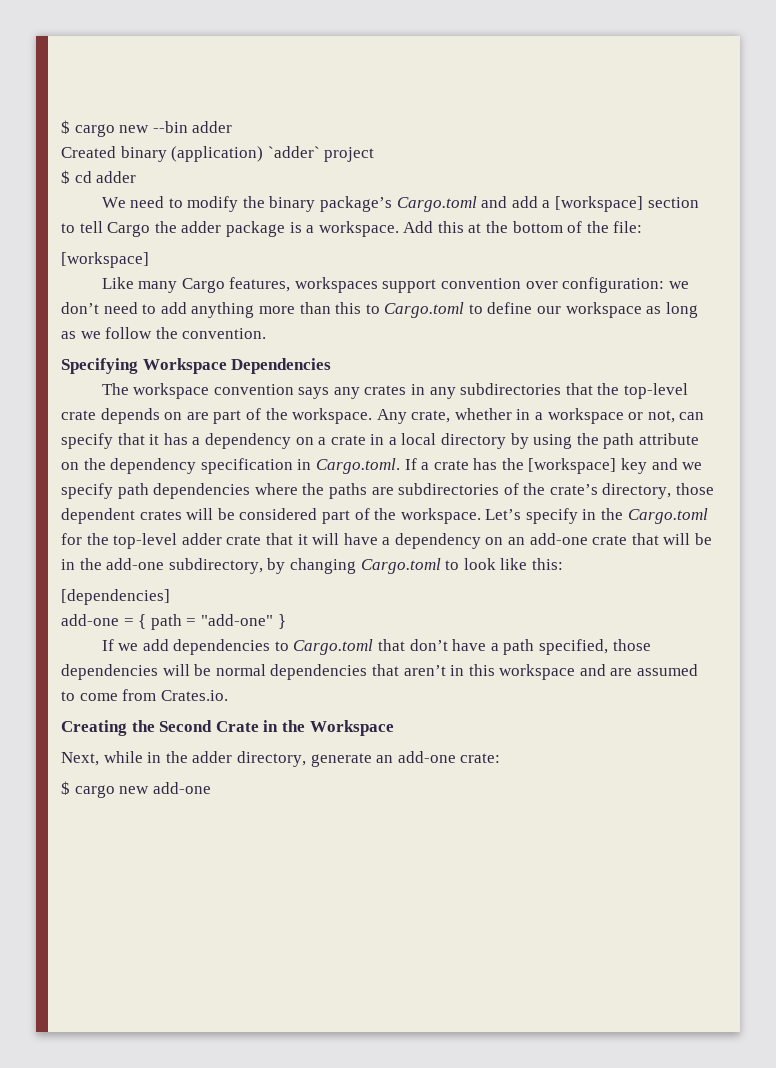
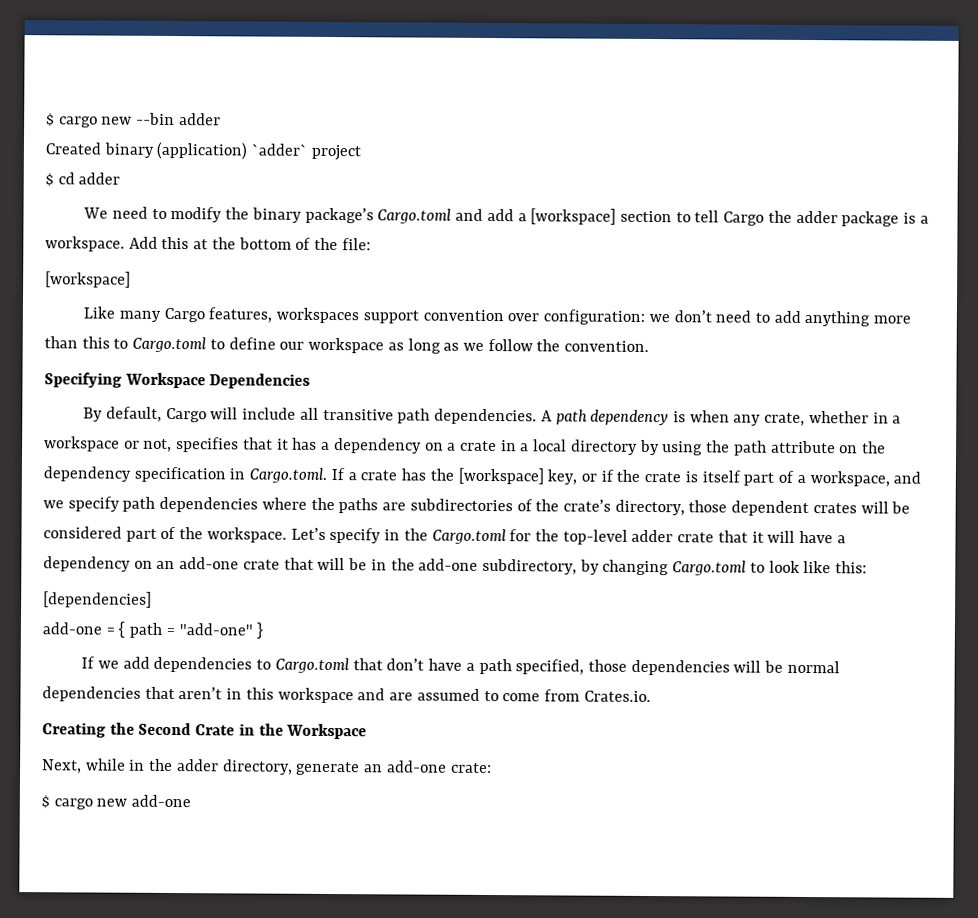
- The workspace convention says any crates in any subdirectories that the top-level crate depends on are part of the workspace. Any crate, whether in a workspace or not, can specify that it has a dependency on a crate in a local directory by using the path attribute on the dependency specification in Cargo.toml. If a crate has the [workspace] key and we specify path dependencies where the paths are subdirectories of the crate’s directory, those dependent crates will be considered part of the workspace.
+ By default, Cargo will include all transitive path dependencies. A path dependency is when any crate, whether in a workspace or not, specifies that it has a dependency on a crate in a local directory by using the path attribute on the dependency specification in Cargo.toml. If a crate has the [workspace] key, or if the crate is itself part of a workspace, and we specify path dependencies where the paths are subdirectories of the crate’s directory, those dependent crates will be considered part of the workspace.

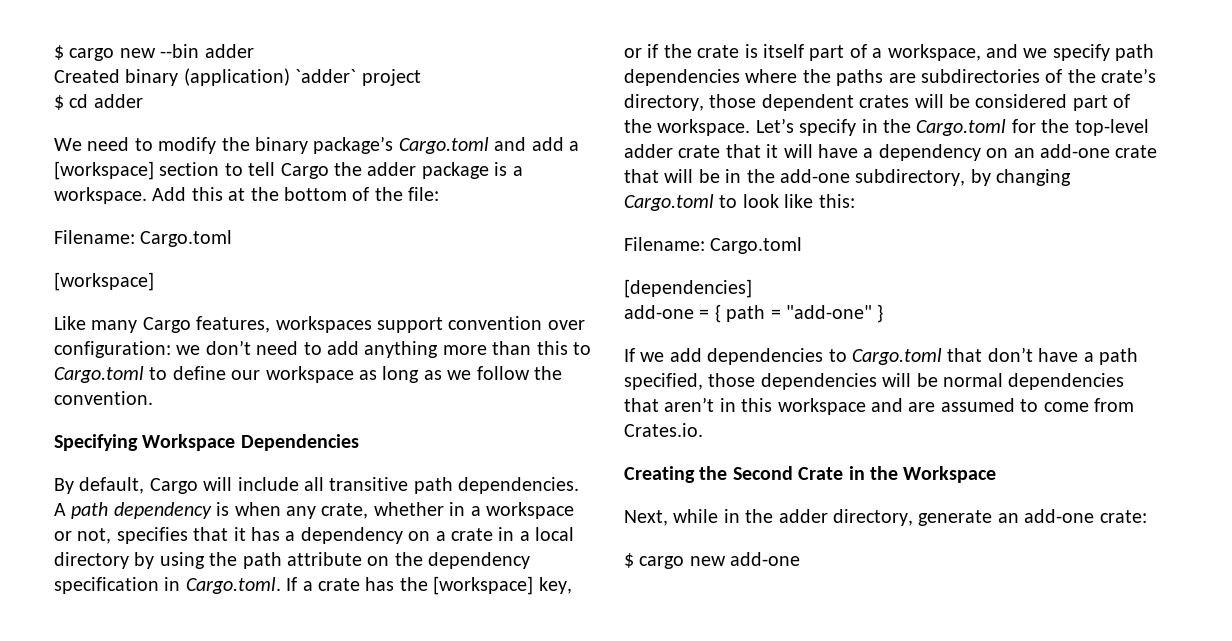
  Add this at the bottom of the file:
+ Filename: Cargo.toml
  Let’s specify in the Cargo.toml for the top-level adder crate that it will have a dependency on an add-one crate that will be in the add-one subdirectory, by changing Cargo.toml to look like this:
+ Filename: Cargo.toml

